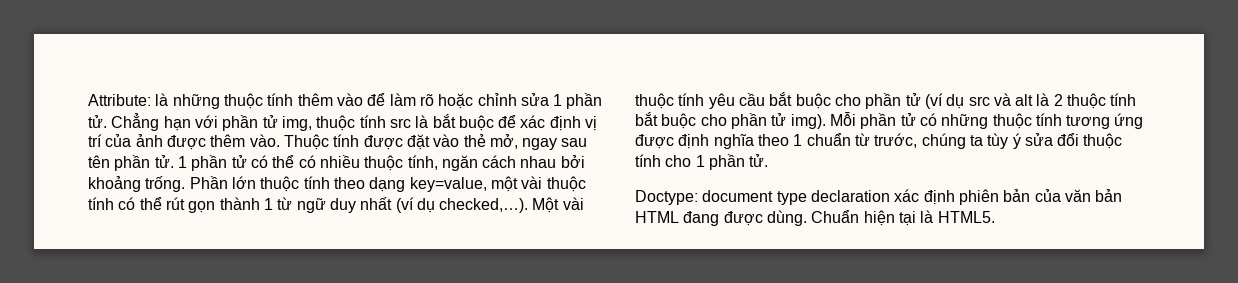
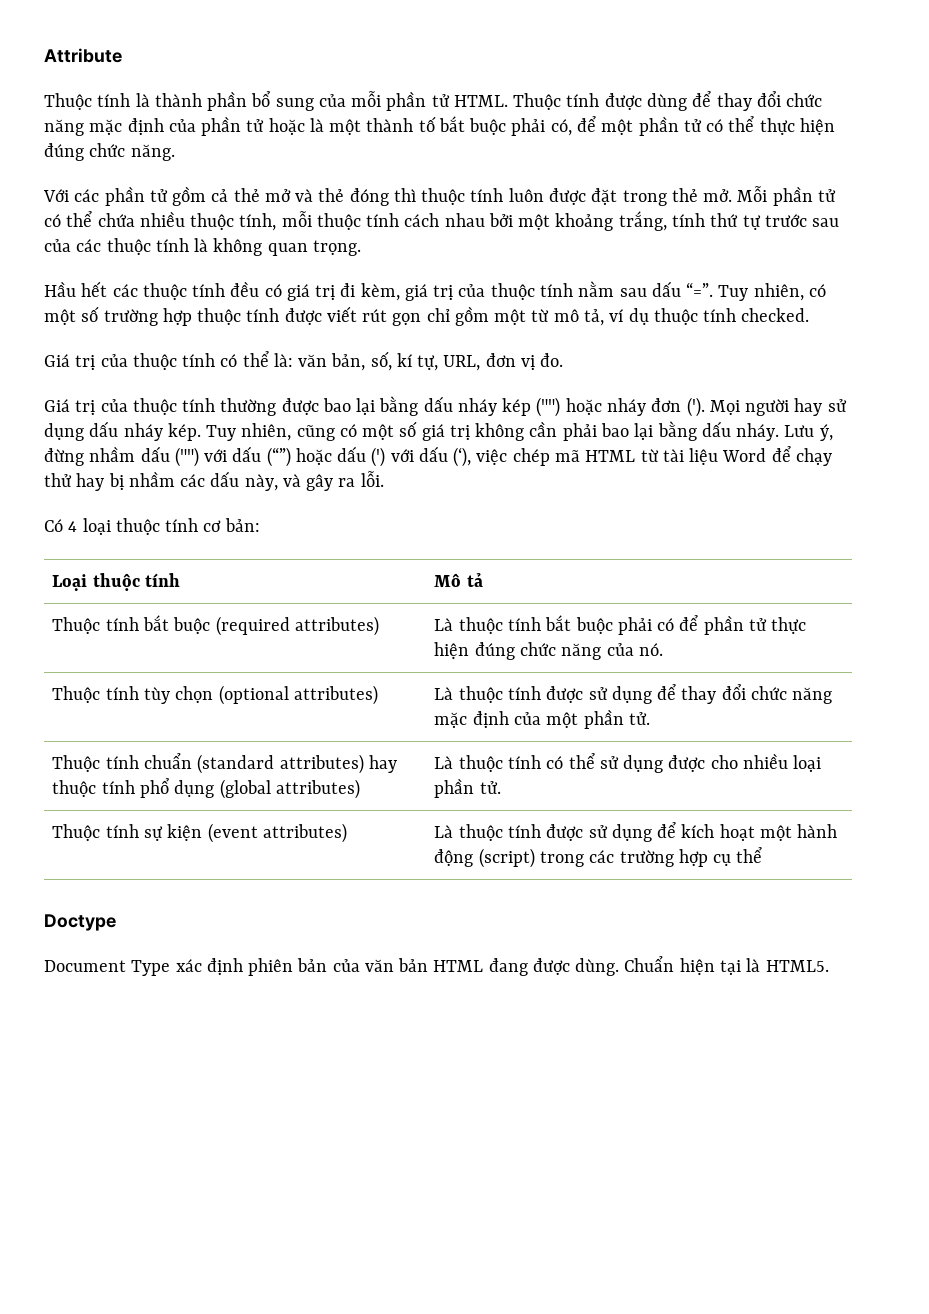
- Attribute: là những thuộc tính thêm vào để làm rõ hoặc chỉnh sửa 1 phần tử. Chẳng hạn với phần tử img, thuộc tính src là bắt buộc để xác định vị trí của ảnh được thêm vào. Thuộc tính được đặt vào thẻ mở, ngay sau tên phần tử. 1 phần tử có thể có nhiều thuộc tính, ngăn cách nhau bởi khoảng trống. Phần lớn thuộc tính theo dạng key=value, một vài thuộc tính có thể rút gọn thành 1 từ ngữ duy nhất (ví dụ checked,…). Một vài thuộc tính yêu cầu bắt buộc cho phần tử (ví dụ src và alt là 2 thuộc tính bắt buộc cho phần tử img). Mỗi phần tử có những thuộc tính tương ứng được định nghĩa theo 1 chuẩn từ trước, chúng ta tùy ý sửa đổi thuộc tính cho 1 phần tử.
- Doctype: document type declaration xác định phiên bản của văn bản HTML đang được dùng.
+ Attribute
+ Thuộc tính là thành phần bổ sung của mỗi phần tử HTML. Thuộc tính được dùng để thay đổi chức năng mặc định của phần tử hoặc là một thành tố bắt buộc phải có, để một phần tử có thể thực hiện đúng chức năng.
+ Với các phần tử gồm cả thẻ mở và thẻ đóng thì thuộc tính luôn được đặt trong thẻ mở. Mỗi phần tử có thể chứa nhiều thuộc tính, mỗi thuộc tính cách nhau bởi một khoảng trắng, tính thứ tự trước sau của các thuộc tính là không quan trọng.
+ Hầu hết các thuộc tính đều có giá trị đi kèm, giá trị của thuộc tính nằm sau dấu “=”. Tuy nhiên, có một số trường hợp thuộc tính được viết rút gọn chỉ gồm một từ mô tả, ví dụ thuộc tính checked.
+ Giá trị của thuộc tính có thể là: văn bản, số, kí tự, URL, đơn vị đo.
+ Giá trị của thuộc tính thường được bao lại bằng dấu nháy kép ("") hoặc nháy đơn ('). Mọi người hay sử dụng dấu nháy kép. Tuy nhiên, cũng có một số giá trị không cần phải bao lại bằng dấu nháy. Lưu ý, đừng nhầm dấu ("") với dấu (“”) hoặc dấu (') với dấu (‘), việc chép mã HTML từ tài liệu Word để chạy thử hay bị nhầm các dấu này, và gây ra lỗi.
+ Có 4 loại thuộc tính cơ bản:
+ Loại thuộc tính | Mô tả
+ Thuộc tính bắt buộc (required attributes) | Là thuộc tính bắt buộc phải có để phần tử thực hiện đúng chức năng của nó.
+ Thuộc tính tùy chọn (optional attributes) | Là thuộc tính được sử dụng để thay đổi chức năng mặc định của một phần tử.
+ Thuộc tính chuẩn (standard attributes) hay thuộc tính phổ dụng (global attributes) | Là thuộc tính có thể sử dụng được cho nhiều loại phần tử.
+ Thuộc tính sự kiện (event attributes) | Là thuộc tính được sử dụng để kích hoạt một hành động (script) trong các trường hợp cụ thể
+ Doctype
+ Document Type xác định phiên bản của văn bản HTML đang được dùng.

